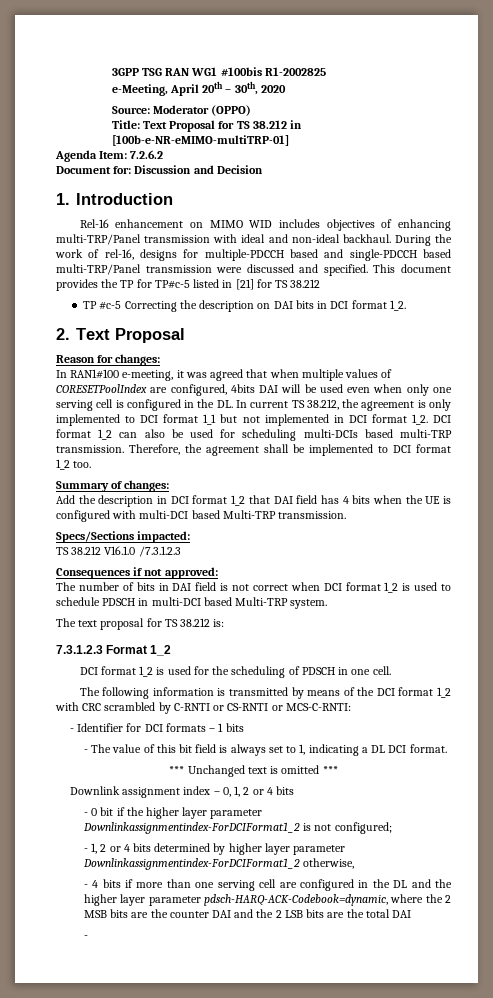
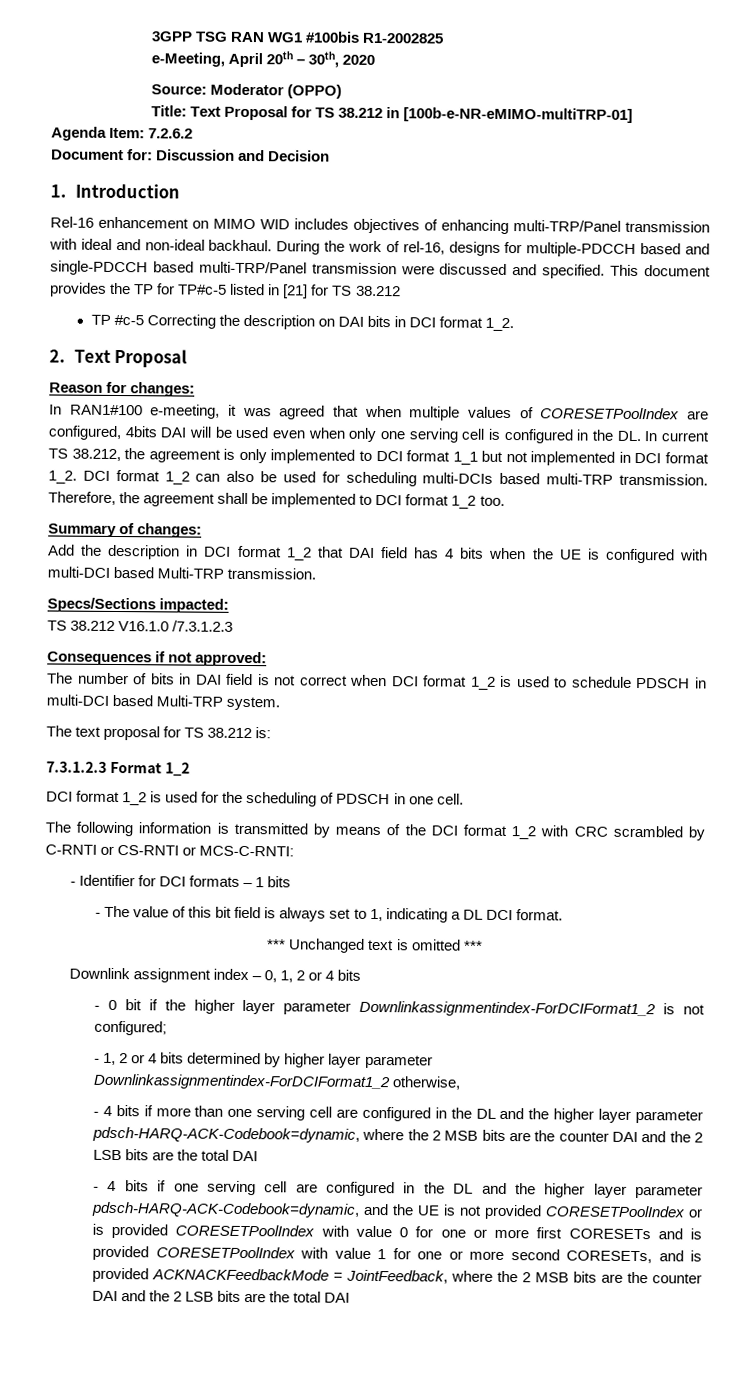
  - 4 bits if more than one serving cell are configured in the DL and the higher layer parameter pdsch-HARQ-ACK-Codebook=dynamic, where the 2 MSB bits are the counter DAI and the 2 LSB bits are the total DAI
- -
+ - 4 bits if one serving cell are configured in the DL and the higher layer parameter pdsch-HARQ-ACK-Codebook=dynamic, and the UE is not provided CORESETPoolIndex or is provided CORESETPoolIndex with value 0 for one or more first CORESETs and is provided CORESETPoolIndex with value 1 for one or more second CORESETs, and is provided ACKNACKFeedbackMode = JointFeedback, where the 2 MSB bits are the counter DAI and the 2 LSB bits are the total DAI

